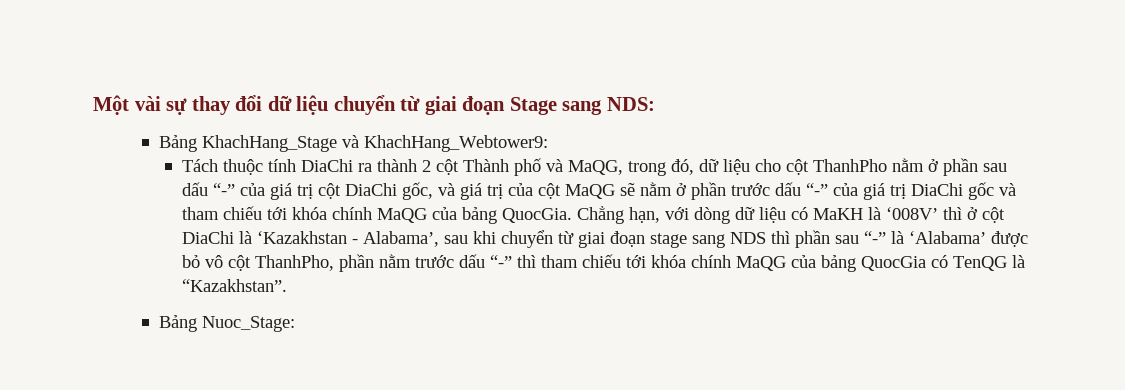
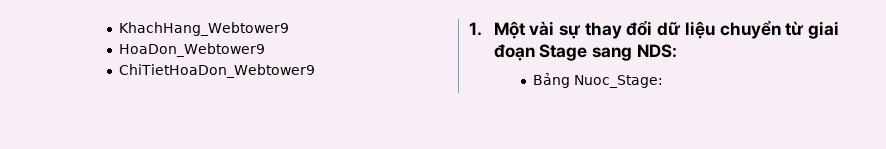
- Một vài sự thay đổi dữ liệu chuyển từ giai đoạn Stage sang NDS:
+ KhachHang_Webtower9
+ HoaDon_Webtower9
+ ChiTietHoaDon_Webtower9
+ 1. Một vài sự thay đổi dữ liệu chuyển từ giai đoạn Stage sang NDS:
- Bảng KhachHang_Stage và KhachHang_Webtower9:
- Tách thuộc tính DiaChi ra thành 2 cột Thành phố và MaQG, trong đó, dữ liệu cho cột ThanhPho nằm ở phần sau dấu “-” của giá trị cột DiaChi gốc, và giá trị của cột MaQG sẽ nằm ở phần trước dấu “-” của giá trị DiaChi gốc và tham chiếu tới khóa chính MaQG của bảng QuocGia. Chẳng hạn, với dòng dữ liệu có MaKH là ‘008V’ thì ở cột DiaChi là ‘Kazakhstan - Alabama’, sau khi chuyển từ giai đoạn stage sang NDS thì phần sau “-” là ‘Alabama’ được bỏ vô cột ThanhPho, phần nằm trước dấu “-” thì tham chiếu tới khóa chính MaQG của bảng QuocGia có TenQG là “Kazakhstan”.

